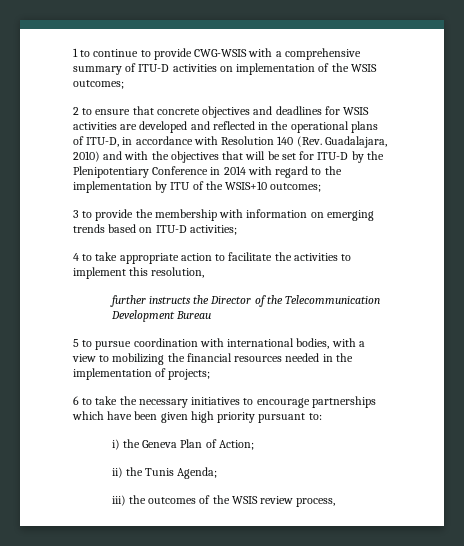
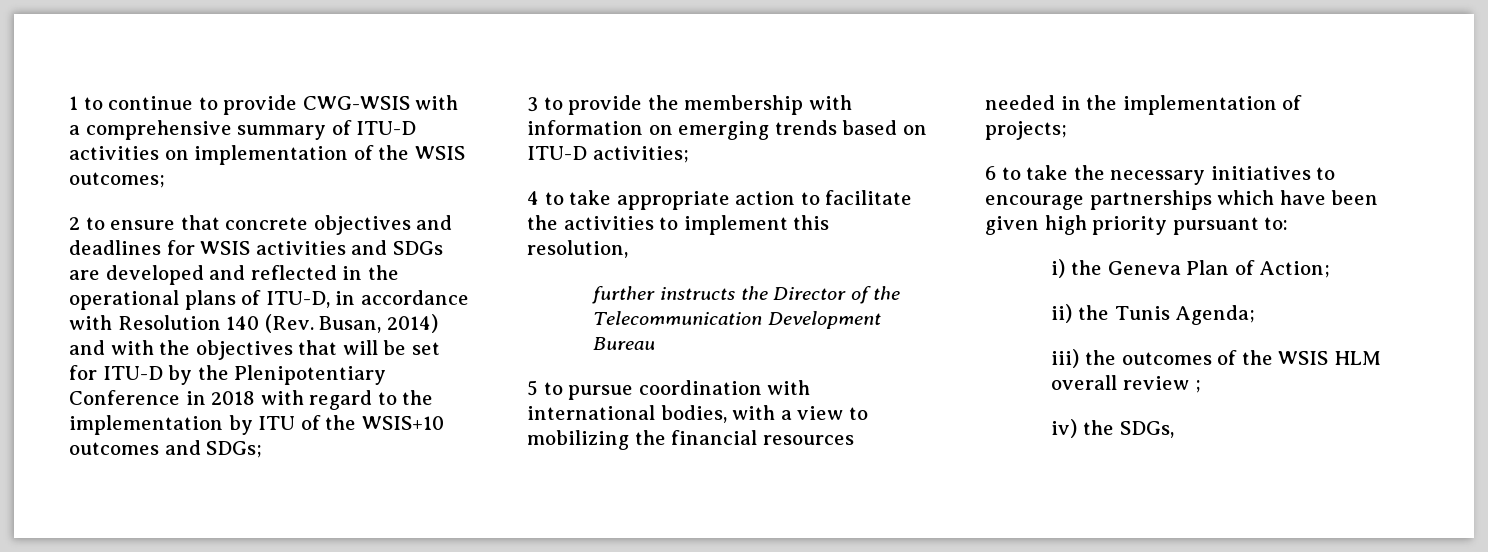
- 2 to ensure that concrete objectives and deadlines for WSIS activities are developed and reflected in the operational plans of ITU-D, in accordance with Resolution 140 (Rev. Guadalajara, 2010) and with the objectives that will be set for ITU-D by the Plenipotentiary Conference in 2014 with regard to the implementation by ITU of the WSIS+10 outcomes;
+ 2 to ensure that concrete objectives and deadlines for WSIS activities and SDGs are developed and reflected in the operational plans of ITU-D, in accordance with Resolution 140 (Rev. Busan, 2014) and with the objectives that will be set for ITU-D by the Plenipotentiary Conference in 2018 with regard to the implementation by ITU of the WSIS+10 outcomes and SDGs;
- iii) the outcomes of the WSIS review process,
+ iii) the outcomes of the WSIS HLM overall review ;
+ iv) the SDGs,

